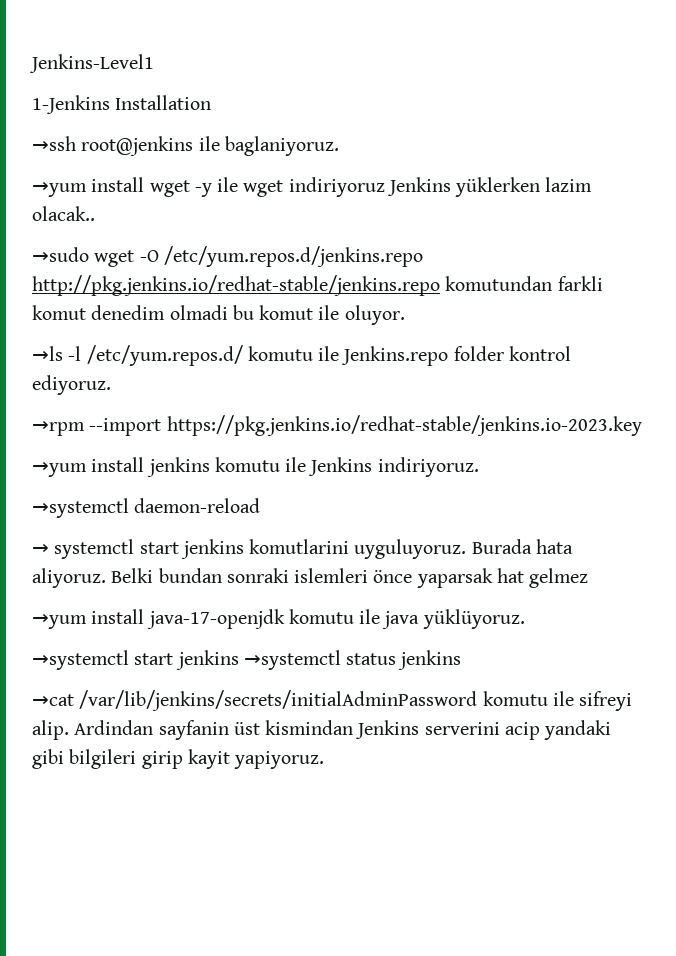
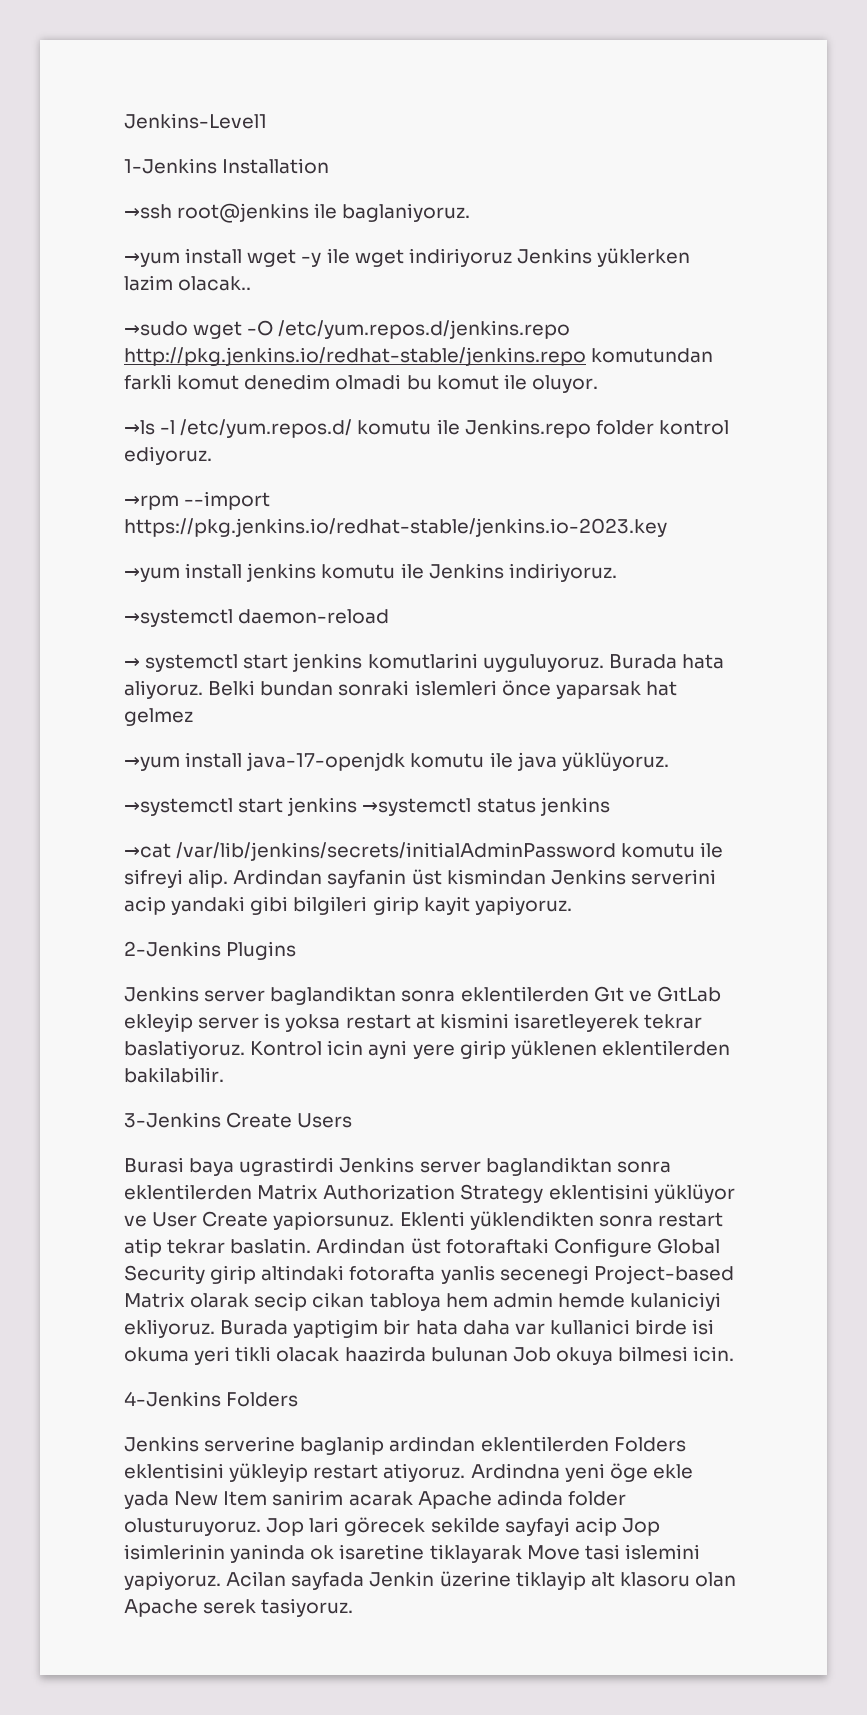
+ 2-Jenkins Plugins
+ Jenkins server baglandiktan sonra eklentilerden Gıt ve GıtLab ekleyip server is yoksa restart at kismini isaretleyerek tekrar baslatiyoruz. Kontrol icin ayni yere girip yüklenen eklentilerden bakilabilir.
+ 3-Jenkins Create Users
+ Burasi baya ugrastirdi Jenkins server baglandiktan sonra eklentilerden Matrix Authorization Strategy eklentisini yüklüyor ve User Create yapiorsunuz. Eklenti yüklendikten sonra restart atip tekrar baslatin. Ardindan üst fotoraftaki Configure Global Security girip altindaki fotorafta yanlis secenegi Project-based Matrix olarak secip cikan tabloya hem admin hemde kulaniciyi ekliyoruz. Burada yaptigim bir hata daha var kullanici birde isi okuma yeri tikli olacak haazirda bulunan Job okuya bilmesi icin.
+ 4-Jenkins Folders
+ Jenkins serverine baglanip ardindan eklentilerden Folders eklentisini yükleyip restart atiyoruz. Ardindna yeni öge ekle yada New Item sanirim acarak Apache adinda folder olusturuyoruz. Jop lari görecek sekilde sayfayi acip Jop isimlerinin yaninda ok isaretine tiklayarak Move tasi islemini yapiyoruz. Acilan sayfada Jenkin üzerine tiklayip alt klasoru olan Apache serek tasiyoruz.

